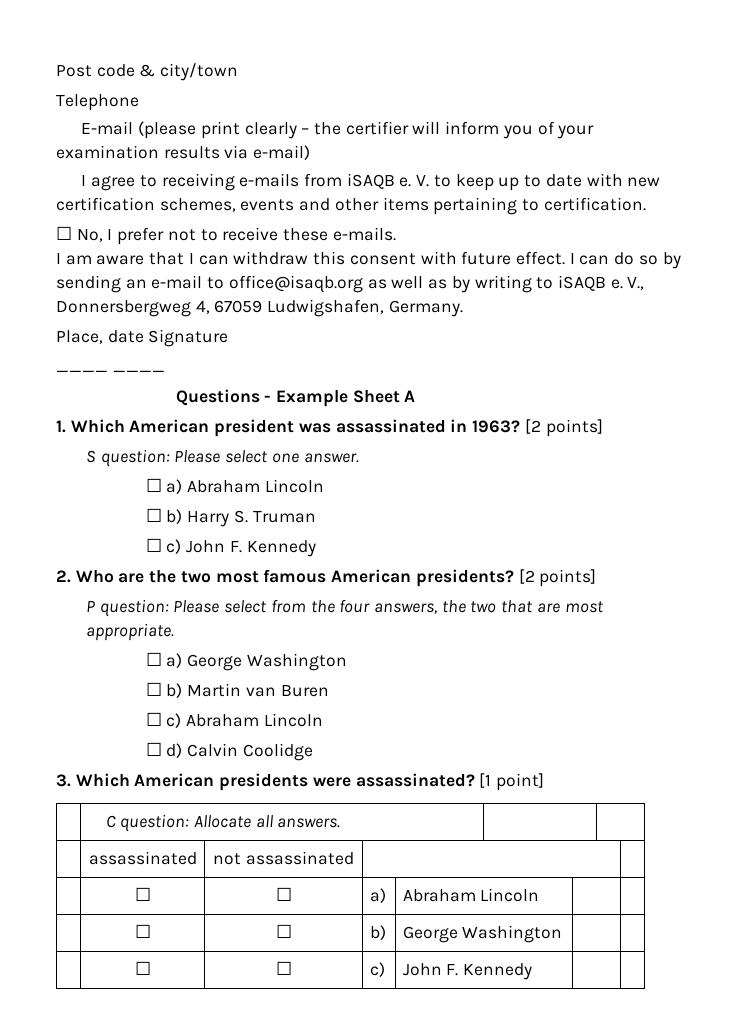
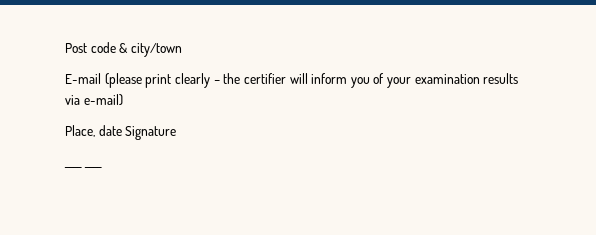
- Telephone
- I agree to receiving e-mails from iSAQB e. V. to keep up to date with new certification schemes, events and other items pertaining to certification.
- ☐ No, I prefer not to receive these e-mails.
- I am aware that I can withdraw this consent with future effect. I can do so by sending an e-mail to office@isaqb.org as well as by writing to iSAQB e. V., Donnersbergweg 4, 67059 Ludwigshafen, Germany.
- Questions - Example Sheet A
- 1. Which American president was assassinated in 1963? [2 points]
- S question: Please select one answer.
- ☐ a) Abraham Lincoln
- ☐ b) Harry S. Truman
- ☐ c) John F. Kennedy
- 2. Who are the two most famous American presidents? [2 points]
- P question: Please select from the four answers, the two that are most appropriate.
- ☐ a) George Washington
- ☐ b) Martin van Buren
- ☐ c) Abraham Lincoln
- ☐ d) Calvin Coolidge
- 3. Which American presidents were assassinated? [1 point]
- | C question: Allocate all answers. | |
- | assassinated | not assassinated | |
- | ☐ | ☐ | a) | Abraham Lincoln | |
- | ☐ | ☐ | b) | George Washington | |
- | ☐ | ☐ | c) | John F. Kennedy | |

